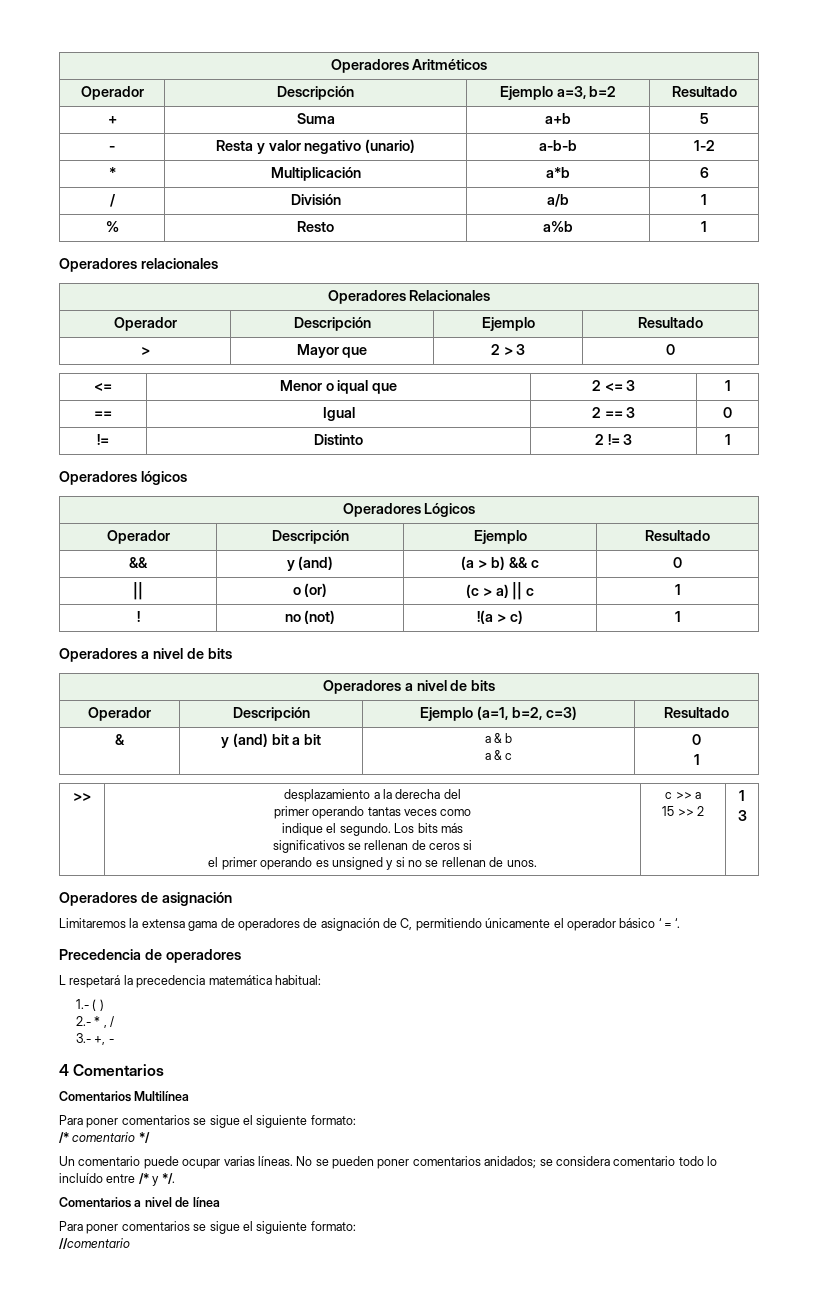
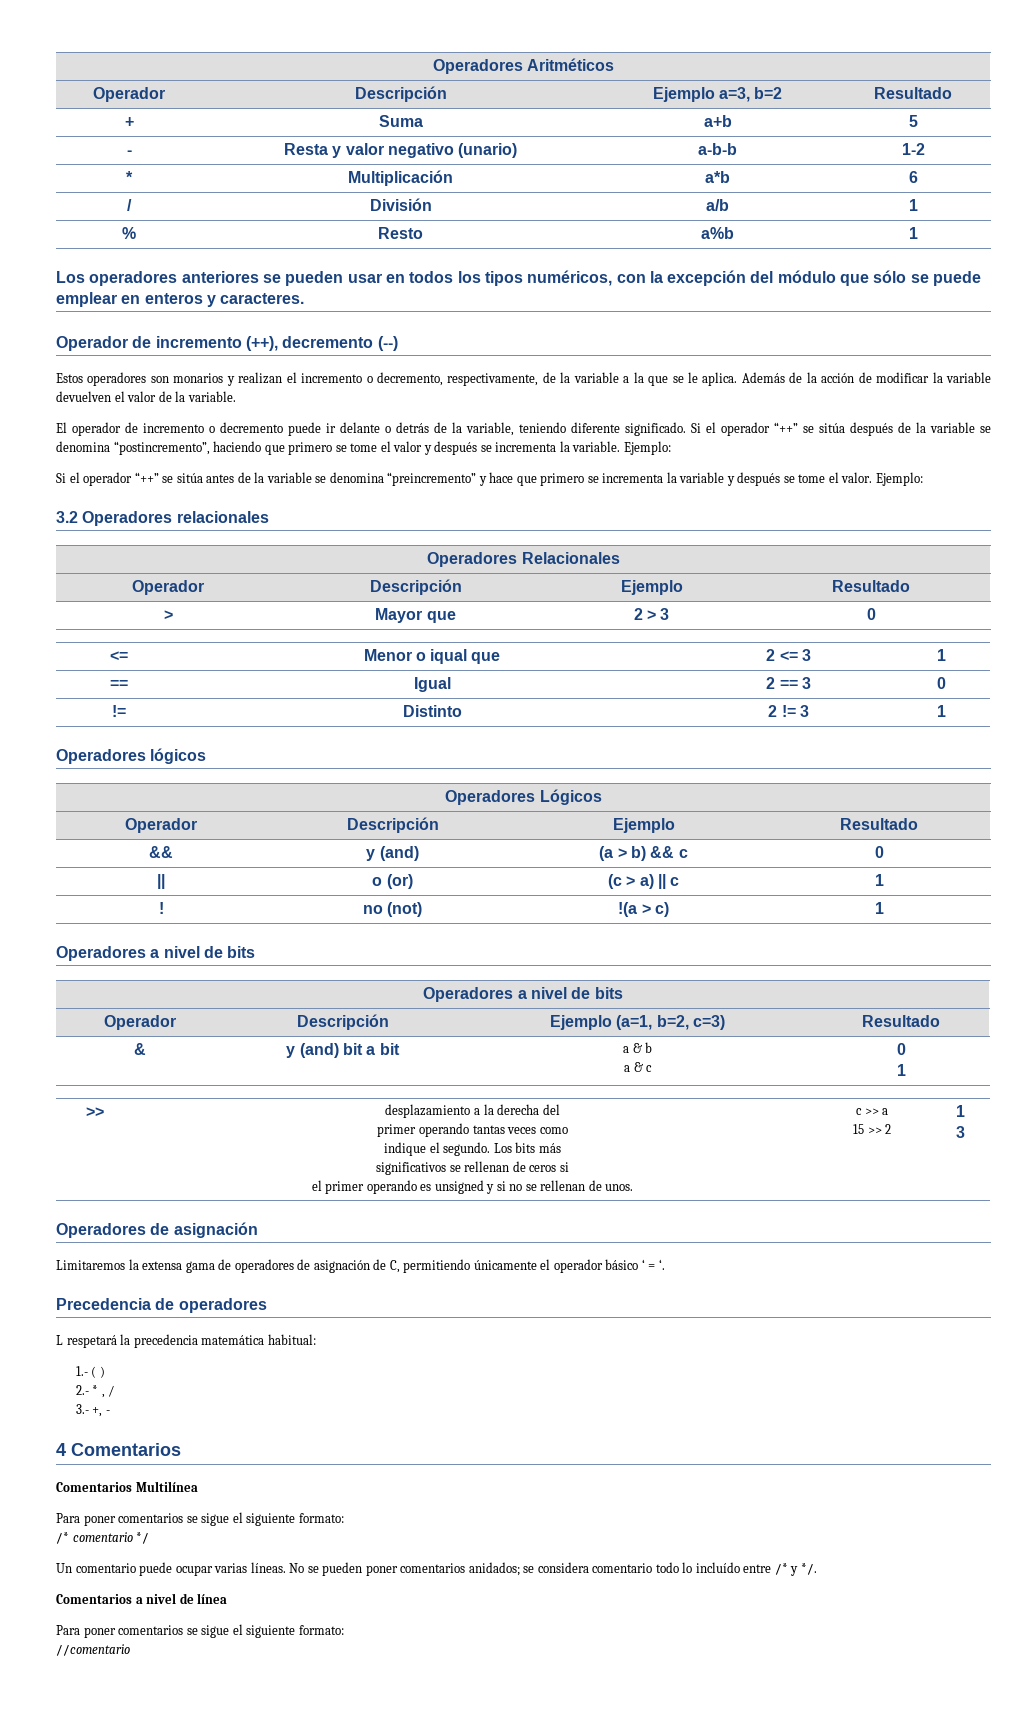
- Operadores relacionales
+ Los operadores anteriores se pueden usar en todos los tipos numéricos, con la excepción del módulo que sólo se puede emplear en enteros y caracteres.
+ Operador de incremento (++), decremento (--)
+ Estos operadores son monarios y realizan el incremento o decremento, respectivamente, de la variable a la que se le aplica. Además de la acción de modificar la variable devuelven el valor de la variable.
+ El operador de incremento o decremento puede ir delante o detrás de la variable, teniendo diferente significado. Si el operador “++” se sitúa después de la variable se denomina “postincremento”, haciendo que primero se tome el valor y después se incrementa la variable. Ejemplo:
+ Si el operador “++” se sitúa antes de la variable se denomina “preincremento” y hace que primero se incrementa la variable y después se tome el valor. Ejemplo:
+ 3.2 Operadores relacionales

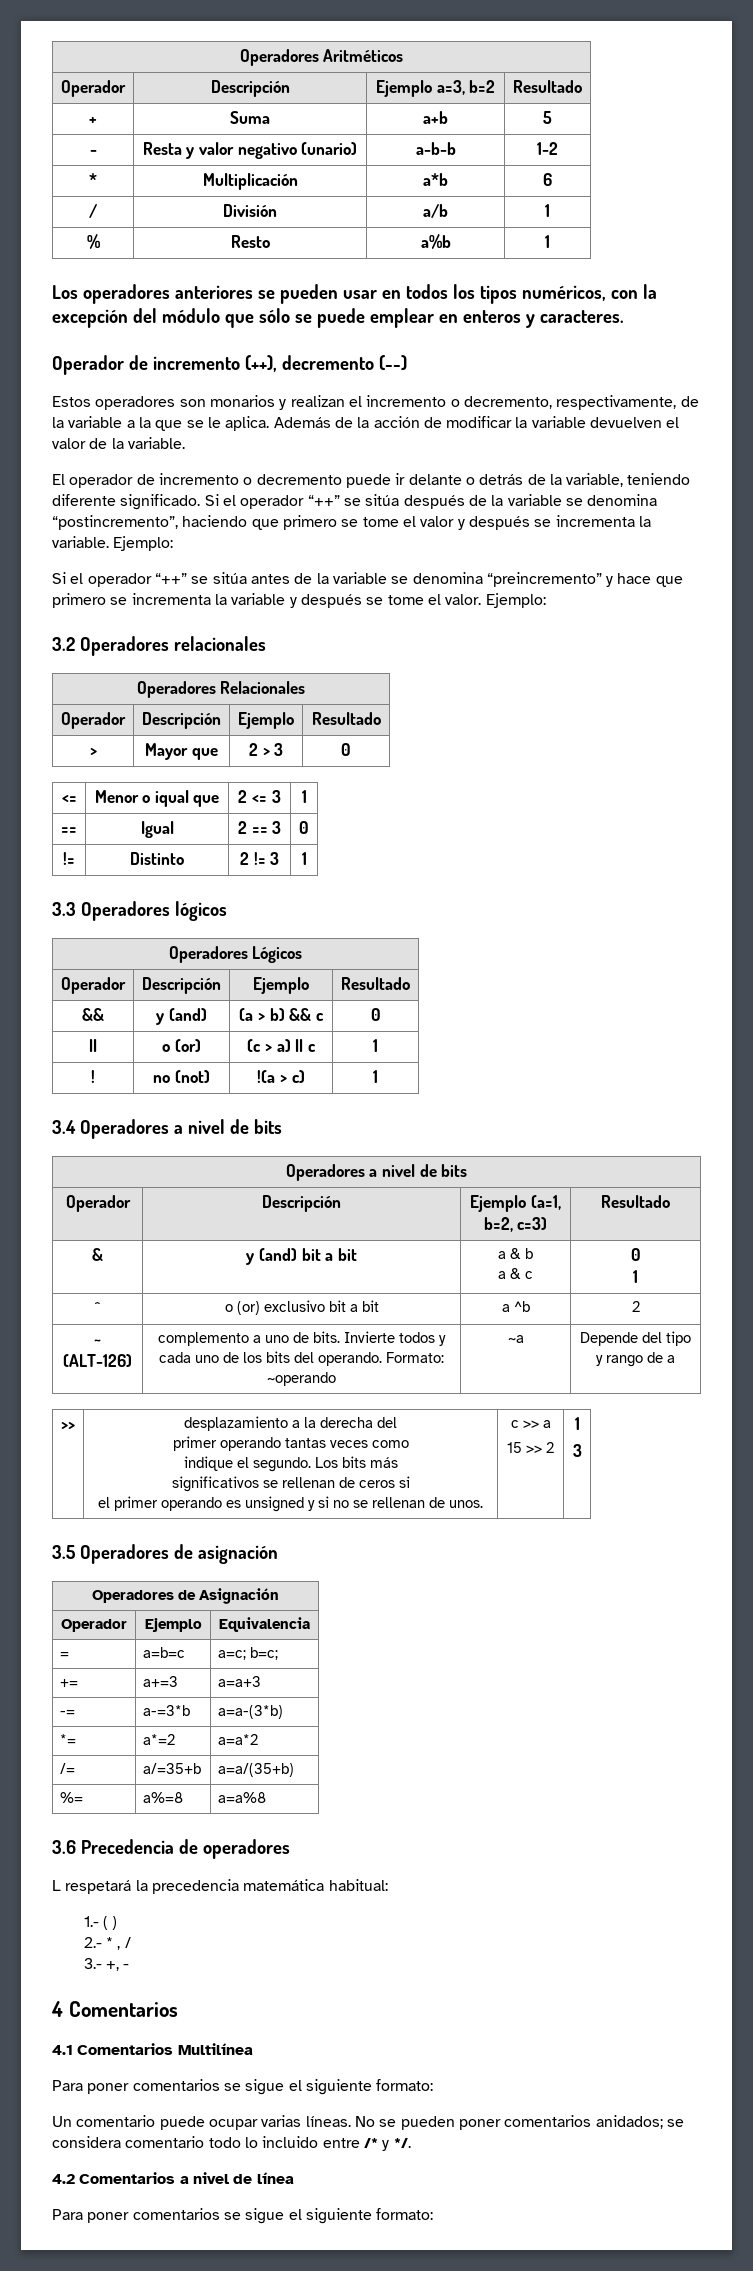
- Operadores lógicos
+ 3.3 Operadores lógicos
  ! | no (not) | !(a > c) | 1
- Operadores a nivel de bits
+ 3.4 Operadores a nivel de bits
+ ^ | o (or) exclusivo bit a bit | a ^b | 2
+ ~ (ALT-126) | complemento a uno de bits. Invierte todos y cada uno de los bits del operando. Formato: ~operando | ~a | Depende del tipo y rango de a
- Operadores de asignación
+ 3.5 Operadores de asignación
- Limitaremos la extensa gama de operadores de asignación de C, permitiendo únicamente el operador básico ‘ = ‘.
- Precedencia de operadores
+ Operadores de Asignación
+ Operador | Ejemplo | Equivalencia
+ = | a=b=c | a=c; b=c;
+ += | a+=3 | a=a+3
+ -= | a-=3*b | a=a-(3*b)
+ *= | a*=2 | a=a*2
+ /= | a/=35+b | a=a/(35+b)
+ %= | a%=8 | a=a%8
+ 3.6 Precedencia de operadores
- Comentarios Multilínea
+ 4.1 Comentarios Multilínea
- /* comentario */
- No se pueden poner comentarios anidados; se considera comentario todo lo incluído entre /* y */.
+ No se pueden poner comentarios anidados; se considera comentario todo lo incluido entre /* y */.
- Comentarios a nivel de línea
+ 4.2 Comentarios a nivel de línea
- //comentario

